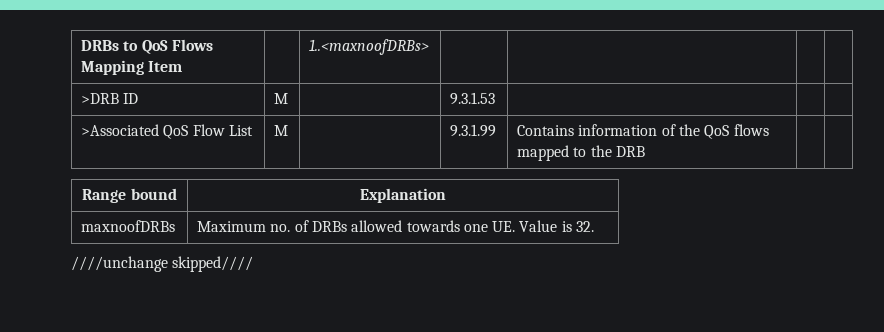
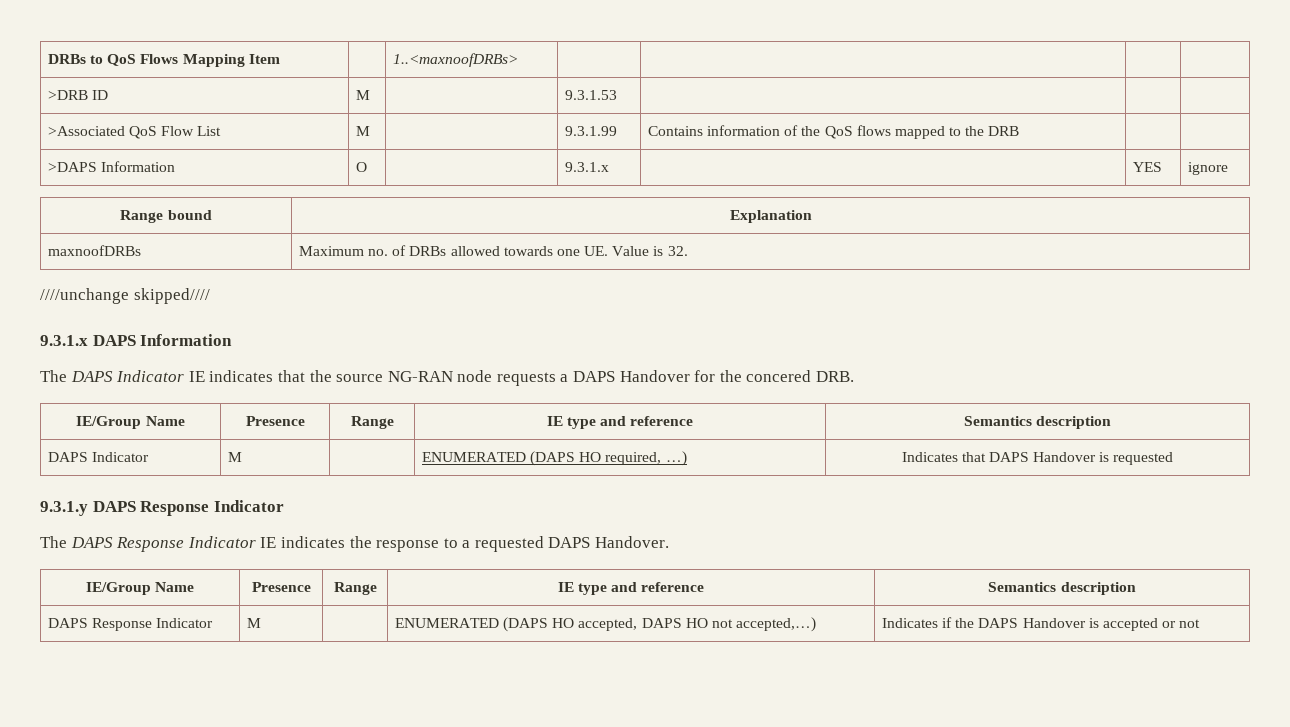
+ >DAPS Information | O | | 9.3.1.x | | YES | ignore
+ 9.3.1.x DAPS Information
+ The DAPS Indicator IE indicates that the source NG-RAN node requests a DAPS Handover for the concered DRB.
+ IE/Group Name | Presence | Range | IE type and reference | Semantics description
+ DAPS Indicator | M | | ENUMERATED (DAPS HO required, …) | Indicates that DAPS Handover is requested
+ 9.3.1.y DAPS Response Indicator
+ The DAPS Response Indicator IE indicates the response to a requested DAPS Handover.
+ IE/Group Name | Presence | Range | IE type and reference | Semantics description
+ DAPS Response Indicator | M | | ENUMERATED (DAPS HO accepted, DAPS HO not accepted,…) | Indicates if the DAPS Handover is accepted or not

